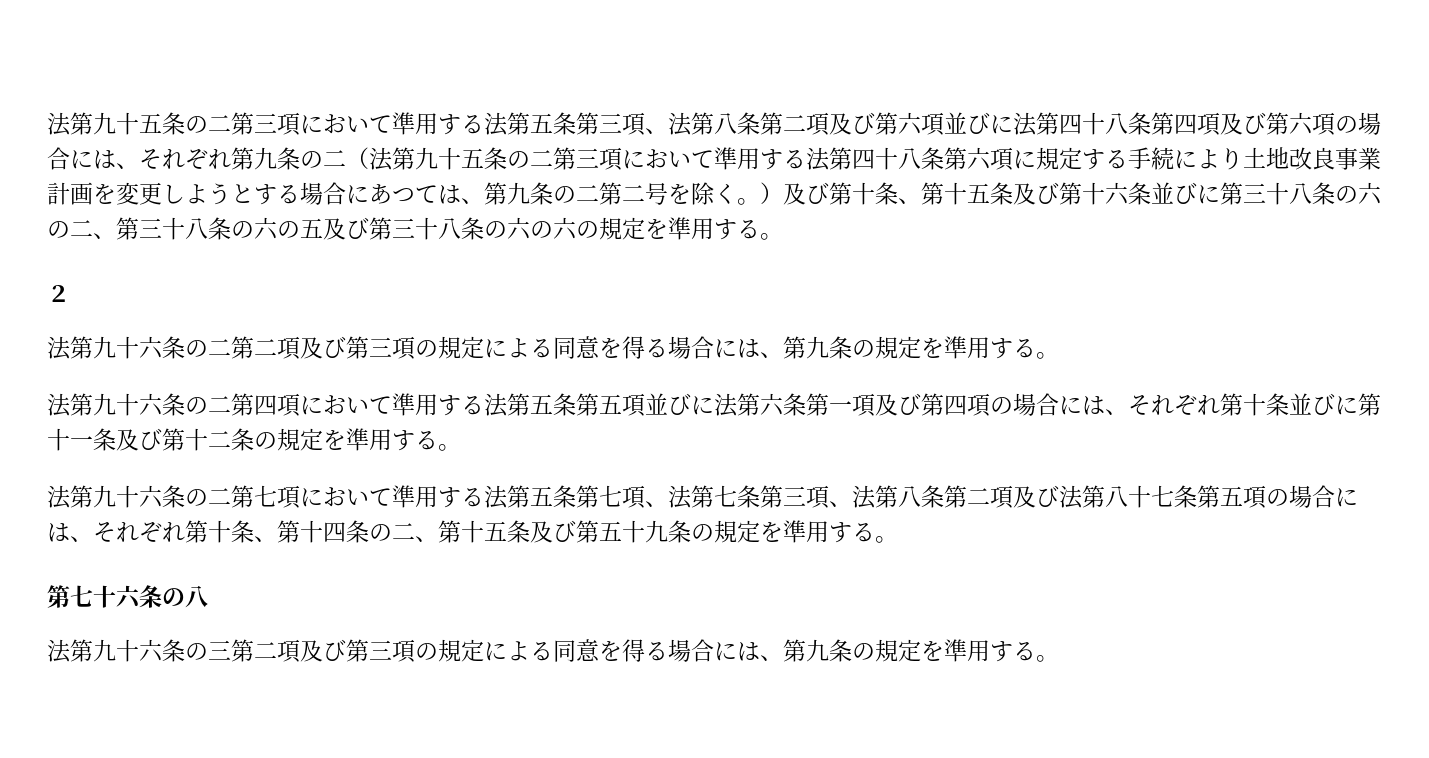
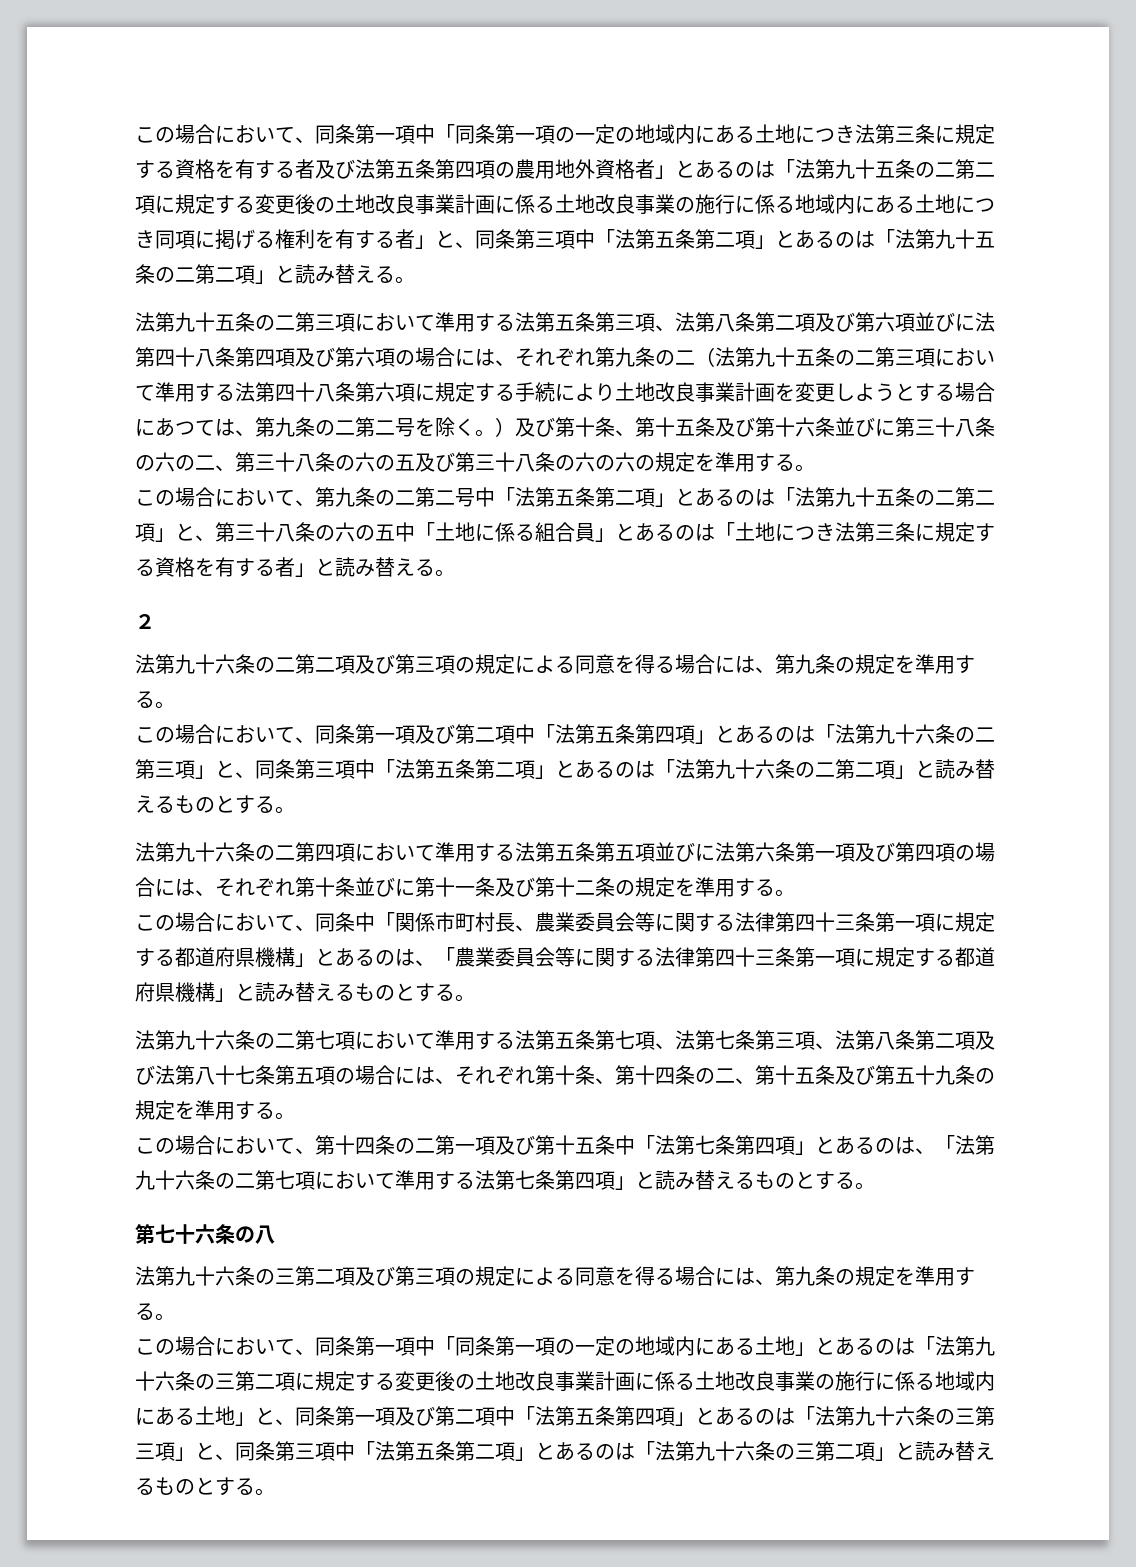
+ この場合において、同条第一項中「同条第一項の一定の地域内にある土地につき法第三条に規定する資格を有する者及び法第五条第四項の農用地外資格者」とあるのは「法第九十五条の二第二項に規定する変更後の土地改良事業計画に係る土地改良事業の施行に係る地域内にある土地につき同項に掲げる権利を有する者」と、同条第三項中「法第五条第二項」とあるのは「法第九十五条の二第二項」と読み替える。
+ この場合において、第九条の二第二号中「法第五条第二項」とあるのは「法第九十五条の二第二項」と、第三十八条の六の五中「土地に係る組合員」とあるのは「土地につき法第三条に規定する資格を有する者」と読み替える。
+ この場合において、同条第一項及び第二項中「法第五条第四項」とあるのは「法第九十六条の二第三項」と、同条第三項中「法第五条第二項」とあるのは「法第九十六条の二第二項」と読み替えるものとする。
+ この場合において、同条中「関係市町村長、農業委員会等に関する法律第四十三条第一項に規定する都道府県機構」とあるのは、「農業委員会等に関する法律第四十三条第一項に規定する都道府県機構」と読み替えるものとする。
+ この場合において、第十四条の二第一項及び第十五条中「法第七条第四項」とあるのは、「法第九十六条の二第七項において準用する法第七条第四項」と読み替えるものとする。
+ この場合において、同条第一項中「同条第一項の一定の地域内にある土地」とあるのは「法第九十六条の三第二項に規定する変更後の土地改良事業計画に係る土地改良事業の施行に係る地域内にある土地」と、同条第一項及び第二項中「法第五条第四項」とあるのは「法第九十六条の三第三項」と、同条第三項中「法第五条第二項」とあるのは「法第九十六条の三第二項」と読み替えるものとする。

